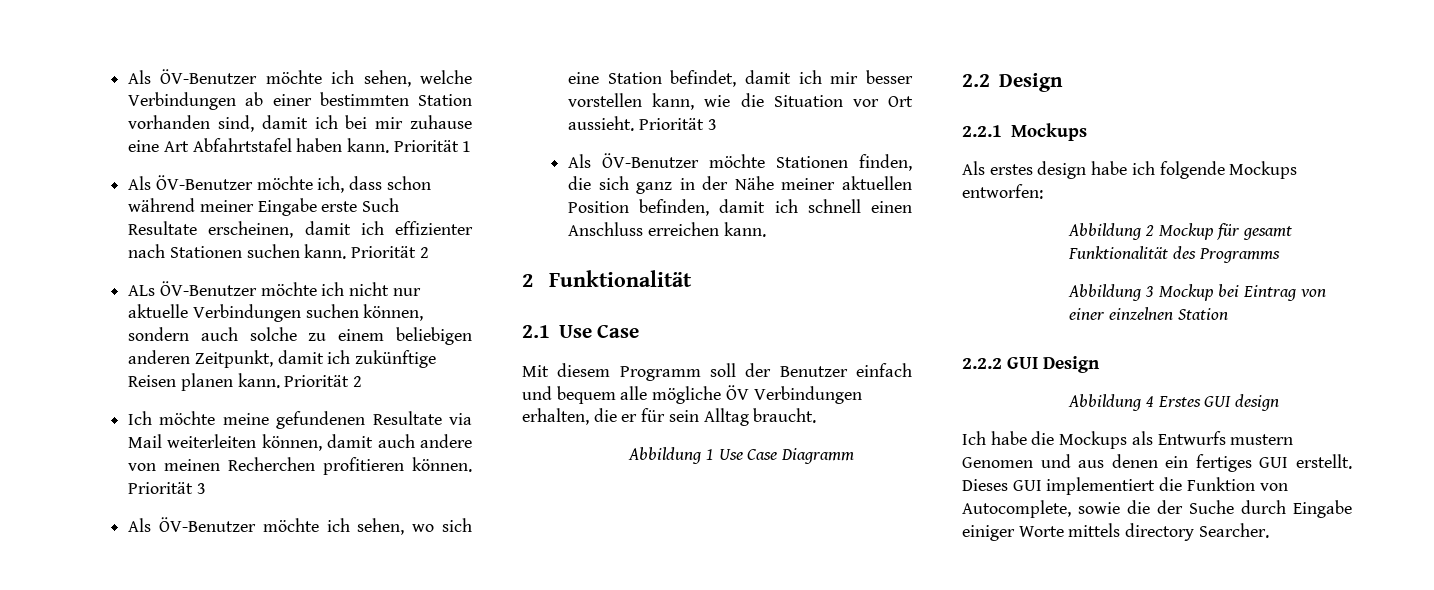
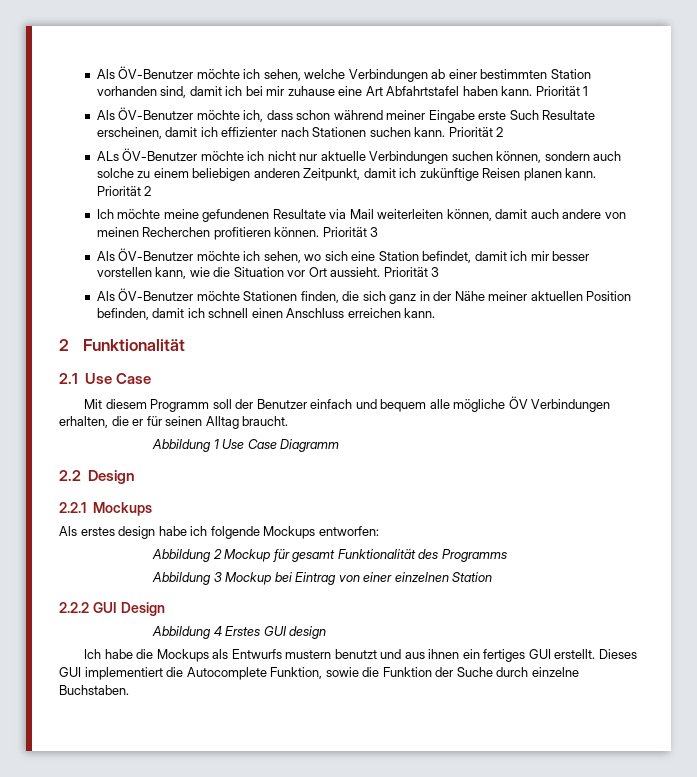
- Mit diesem Programm soll der Benutzer einfach und bequem alle mögliche ÖV Verbindungen erhalten, die er für sein Alltag braucht.
+ Mit diesem Programm soll der Benutzer einfach und bequem alle mögliche ÖV Verbindungen erhalten, die er für seinen Alltag braucht.
- Ich habe die Mockups als Entwurfs mustern Genomen und aus denen ein fertiges GUI erstellt.
+ Ich habe die Mockups als Entwurfs mustern benutzt und aus ihnen ein fertiges GUI erstellt.
- Dieses GUI implementiert die Funktion von Autocomplete, sowie die der Suche durch Eingabe einiger Worte mittels directory Searcher.
+ Dieses GUI implementiert die Autocomplete Funktion, sowie die Funktion der Suche durch einzelne Buchstaben.

